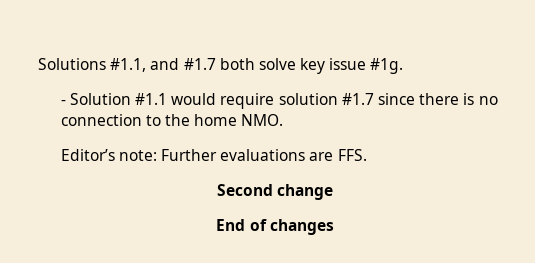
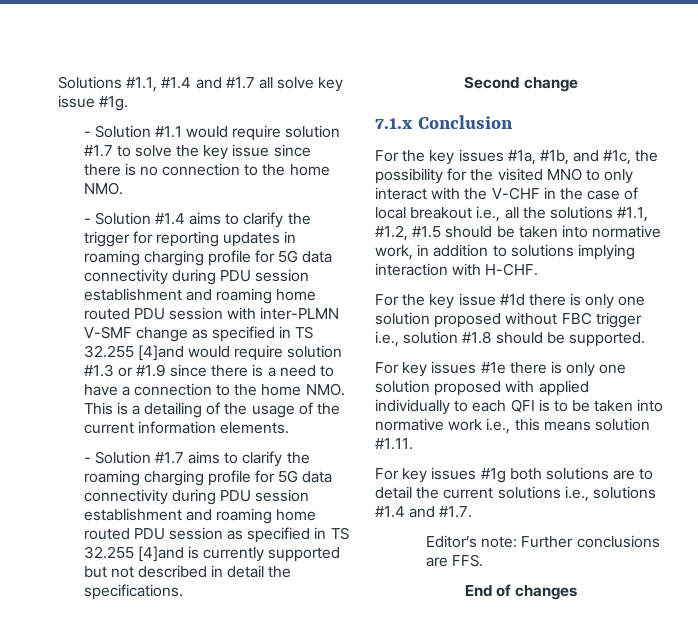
- Solutions #1.1, and #1.7 both solve key issue #1g.
+ Solutions #1.1, #1.4 and #1.7 all solve key issue #1g.
- - Solution #1.1 would require solution #1.7 since there is no connection to the home NMO.
+ - Solution #1.1 would require solution #1.7 to solve the key issue since there is no connection to the home NMO.
- Editor’s note: Further evaluations are FFS.
+ - Solution #1.4 aims to clarify the trigger for reporting updates in roaming charging profile for 5G data connectivity during PDU session establishment and roaming home routed PDU session with inter-PLMN V-SMF change as specified in TS 32.255 [4]and would require solution #1.3 or #1.9 since there is a need to have a connection to the home NMO. This is a detailing of the usage of the current information elements.
+ - Solution #1.7 aims to clarify the roaming charging profile for 5G data connectivity during PDU session establishment and roaming home routed PDU session as specified in TS 32.255 [4]and is currently supported but not described in detail the specifications.
  Second change
+ 7.1.x Conclusion
+ For the key issues #1a, #1b, and #1c, the possibility for the visited MNO to only interact with the V-CHF in the case of local breakout i.e., all the solutions #1.1, #1.2, #1.5 should be taken into normative work, in addition to solutions implying interaction with H-CHF.
+ For the key issue #1d there is only one solution proposed without FBC trigger i.e., solution #1.8 should be supported.
+ For key issues #1e there is only one solution proposed with applied individually to each QFI is to be taken into normative work i.e., this means solution #1.11.
+ For key issues #1g both solutions are to detail the current solutions i.e., solutions #1.4 and #1.7.
+ Editor’s note: Further conclusions are FFS.

